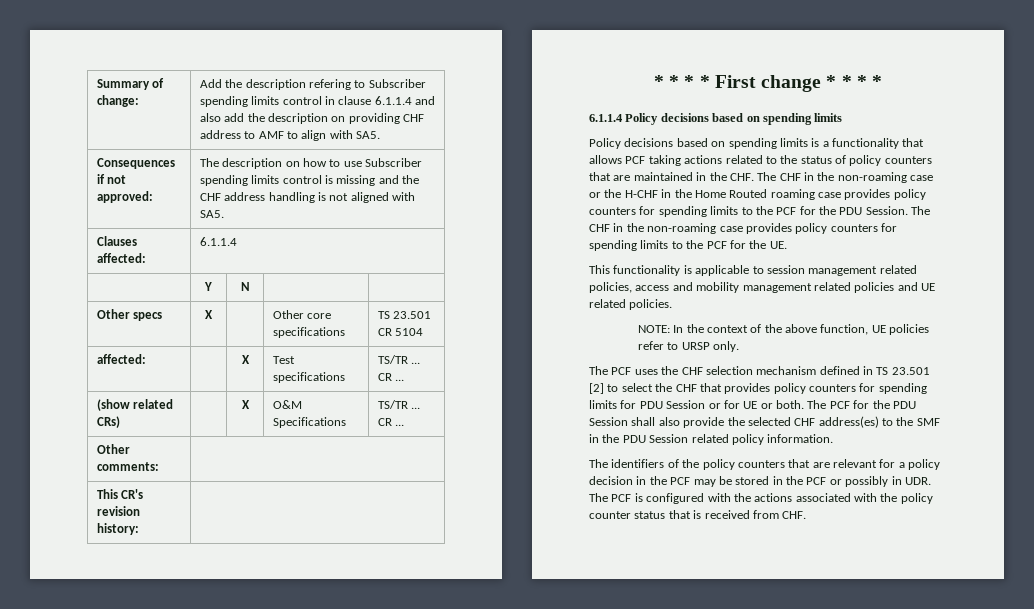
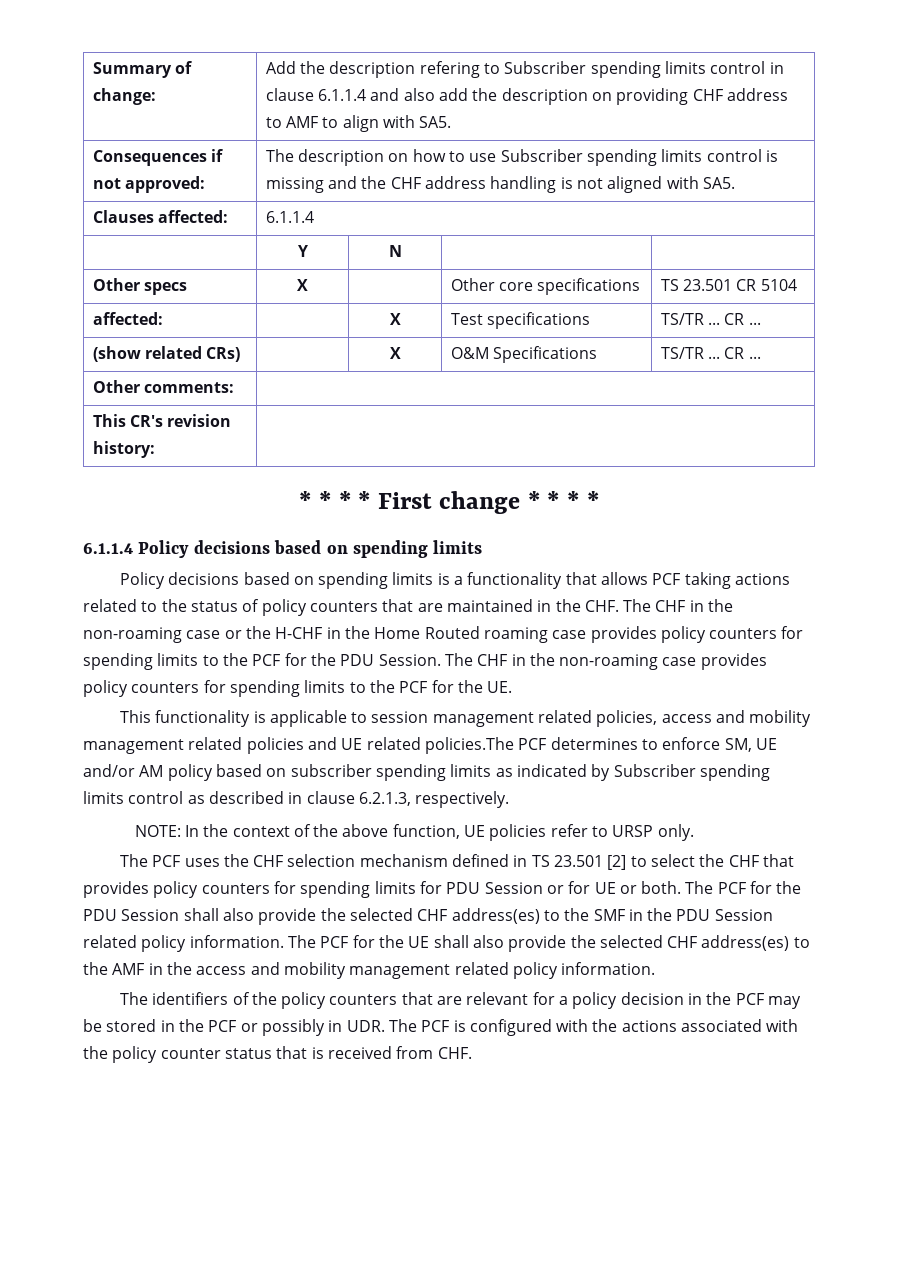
- This functionality is applicable to session management related policies, access and mobility management related policies and UE related policies.
+ This functionality is applicable to session management related policies, access and mobility management related policies and UE related policies.The PCF determines to enforce SM, UE and/or AM policy based on subscriber spending limits as indicated by Subscriber spending limits control as described in clause 6.2.1.3, respectively.
+ The PCF for the UE shall also provide the selected CHF address(es) to the AMF in the access and mobility management related policy information.

